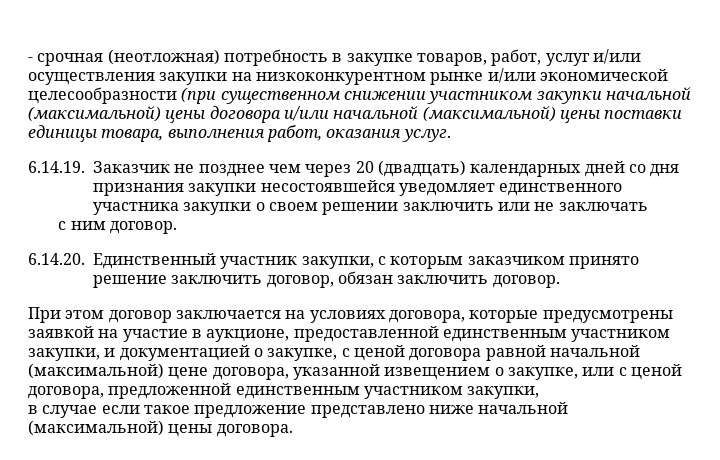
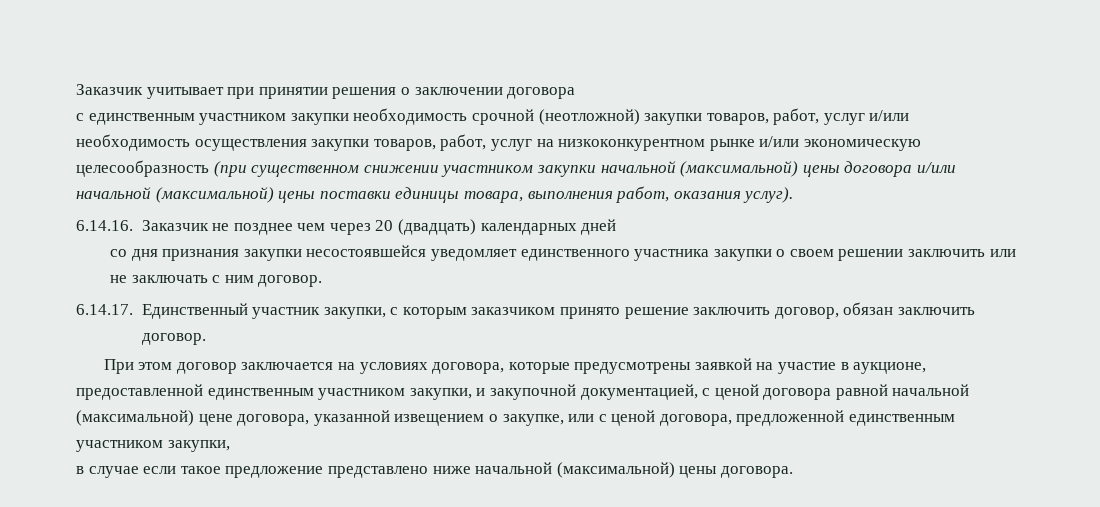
- - срочная (неотложная) потребность в закупке товаров, работ, услуг и/или осуществления закупки на низкоконкурентном рынке и/или экономической целесообразности (при существенном снижении участником закупки начальной (максимальной) цены договора и/или начальной (максимальной) цены поставки единицы товара, выполнения работ, оказания услуг.
- 6.14.19. Заказчик не позднее чем через 20 (двадцать) календарных дней со дня признания закупки несостоявшейся уведомляет единственного участника закупки о своем решении заключить или не заключать
- с ним договор.
+ Заказчик учитывает при принятии решения о заключении договора
+ с единственным участником закупки необходимость срочной (неотложной) закупки товаров, работ, услуг и/или необходимость осуществления закупки товаров, работ, услуг на низкоконкурентном рынке и/или экономическую целесообразность (при существенном снижении участником закупки начальной (максимальной) цены договора и/или начальной (максимальной) цены поставки единицы товара, выполнения работ, оказания услуг).
+ 6.14.16. Заказчик не позднее чем через 20 (двадцать) календарных дней
+ со дня признания закупки несостоявшейся уведомляет единственного участника закупки о своем решении заключить или не заключать с ним договор.
- 6.14.20. Единственный участник закупки, с которым заказчиком принято решение заключить договор, обязан заключить договор.
+ 6.14.17. Единственный участник закупки, с которым заказчиком принято решение заключить договор, обязан заключить договор.
- При этом договор заключается на условиях договора, которые предусмотрены заявкой на участие в аукционе, предоставленной единственным участником закупки, и документацией о закупке, с ценой договора равной начальной (максимальной) цене договора, указанной извещением о закупке, или с ценой договора, предложенной единственным участником закупки,
+ При этом договор заключается на условиях договора, которые предусмотрены заявкой на участие в аукционе, предоставленной единственным участником закупки, и закупочной документацией, с ценой договора равной начальной (максимальной) цене договора, указанной извещением о закупке, или с ценой договора, предложенной единственным участником закупки,

